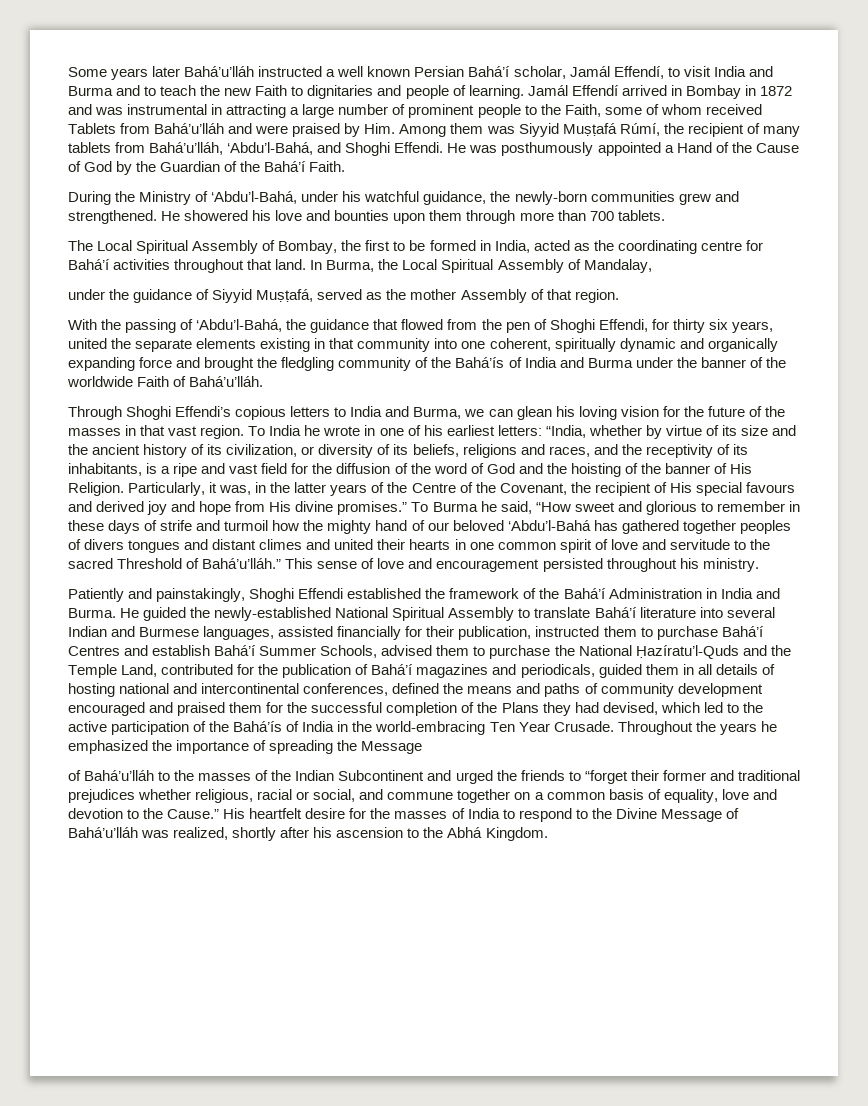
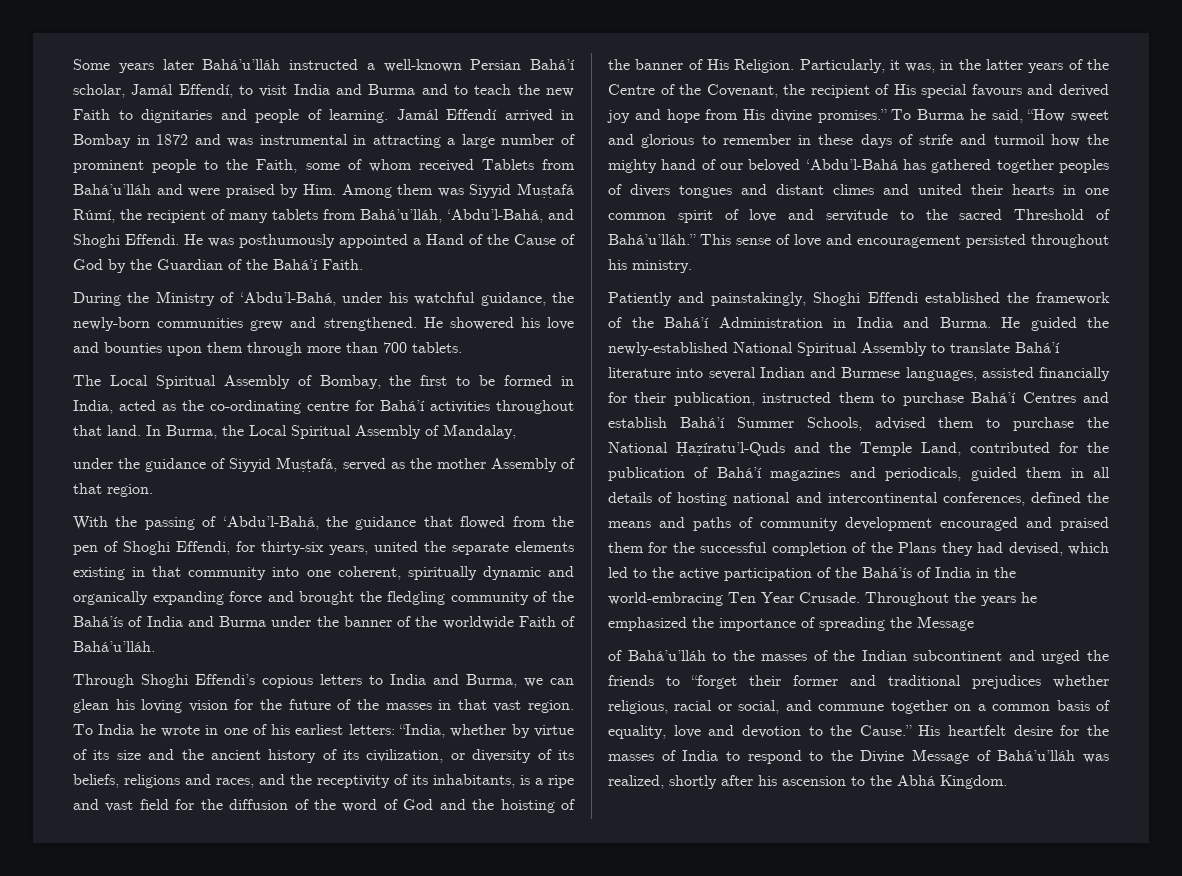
- Some years later Bahá’u’lláh instructed a well known Persian Bahá’í scholar, Jamál Effendí, to visit India and Burma and to teach the new Faith to dignitaries and people of learning.
+ Some years later Bahá’u’lláh instructed a well-known Persian Bahá’í scholar, Jamál Effendí, to visit India and Burma and to teach the new Faith to dignitaries and people of learning.
- The Local Spiritual Assembly of Bombay, the first to be formed in India, acted as the coordinating centre for Bahá’í activities throughout that land.
+ The Local Spiritual Assembly of Bombay, the first to be formed in India, acted as the co-ordinating centre for Bahá’í activities throughout that land.
- With the passing of ‘Abdu’l-Bahá, the guidance that flowed from the pen of Shoghi Effendi, for thirty six years, united the separate elements existing in that community into one coherent, spiritually dynamic and organically expanding force and brought the fledgling community of the Bahá’ís of India and Burma under the banner of the worldwide Faith of Bahá’u’lláh.
+ With the passing of ‘Abdu’l-Bahá, the guidance that flowed from the pen of Shoghi Effendi, for thirty-six years, united the separate elements existing in that community into one coherent, spiritually dynamic and organically expanding force and brought the fledgling community of the Bahá’ís of India and Burma under the banner of the worldwide Faith of Bahá’u’lláh.
- He guided the newly-established National Spiritual Assembly to translate Bahá’í literature into several Indian and Burmese languages, assisted financially for their publication, instructed them to purchase Bahá’í Centres and establish Bahá’í Summer Schools, advised them to purchase the National Ḥazíratu’l-Quds and the Temple Land, contributed for the publication of Bahá’í magazines and periodicals, guided them in all details of hosting national and intercontinental conferences, defined the means and paths of community development encouraged and praised them for the successful completion of the Plans they had devised, which led to the active participation of the Bahá’ís of India in the world-embracing Ten Year Crusade.
+ He guided the newly-established National Spiritual Assembly to translate Bahá’í literature into several Indian and Burmese languages, assisted financially for their publication, instructed them to purchase Bahá’í Centres and establish Bahá’í Summer Schools, advised them to purchase the National Ḥaẓíratu’l-Quds and the Temple Land, contributed for the publication of Bahá’í magazines and periodicals, guided them in all details of hosting national and intercontinental conferences, defined the means and paths of community development encouraged and praised them for the successful completion of the Plans they had devised, which led to the active participation of the Bahá’ís of India in the world-embracing Ten Year Crusade.
- of Bahá’u’lláh to the masses of the Indian Subcontinent and urged the friends to “forget their former and traditional prejudices whether religious, racial or social, and commune together on a common basis of equality, love and devotion to the Cause.”
+ of Bahá’u’lláh to the masses of the Indian subcontinent and urged the friends to “forget their former and traditional prejudices whether religious, racial or social, and commune together on a common basis of equality, love and devotion to the Cause.”

